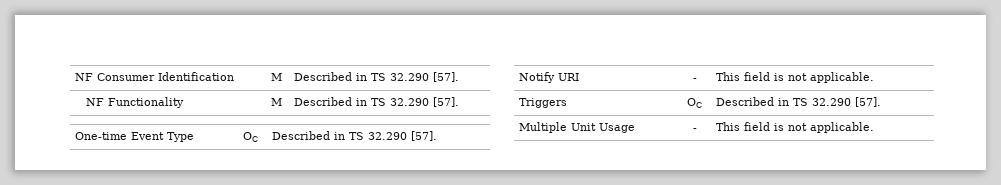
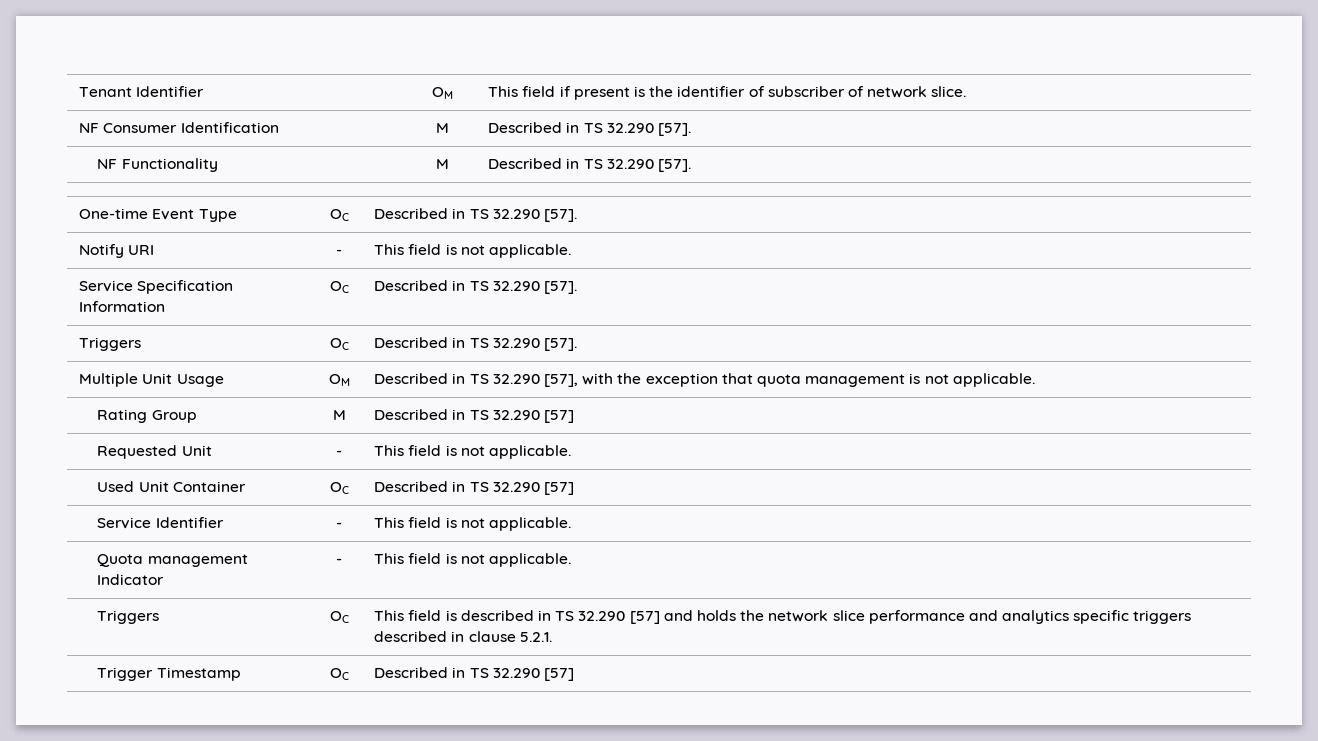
+ Tenant Identifier | OM | This field if present is the identifier of subscriber of network slice.
+ Service Specification Information | OC | Described in TS 32.290 [57].
- Multiple Unit Usage | - | This field is not applicable.
+ Multiple Unit Usage | OM | Described in TS 32.290 [57], with the exception that quota management is not applicable.
+ Rating Group | M | Described in TS 32.290 [57]
+ Requested Unit | - | This field is not applicable.
+ Used Unit Container | OC | Described in TS 32.290 [57]
+ Service Identifier | - | This field is not applicable.
+ Quota management Indicator | - | This field is not applicable.
+ Triggers | OC | This field is described in TS 32.290 [57] and holds the network slice performance and analytics specific triggers described in clause 5.2.1.
+ Trigger Timestamp | OC | Described in TS 32.290 [57]

